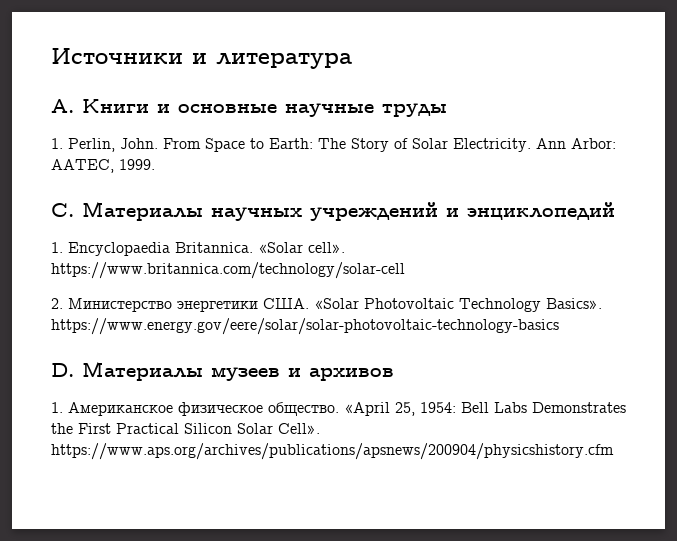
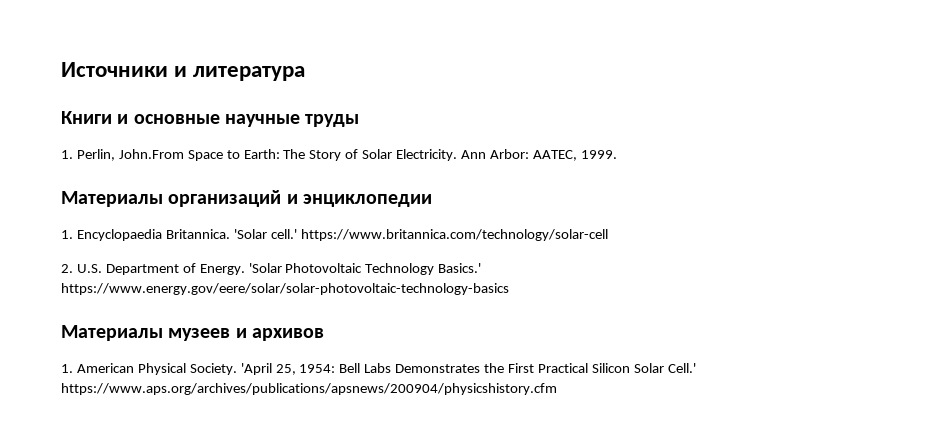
- A. Книги и основные научные труды
+ Книги и основные научные труды
- 1. Perlin, John. From Space to Earth: The Story of Solar Electricity.
+ 1. Perlin, John.From Space to Earth: The Story of Solar Electricity.
- C. Материалы научных учреждений и энциклопедий
+ Материалы организаций и энциклопедии
- «Solar cell». https://www.britannica.com/technology/solar-cell
+ 'Solar cell.' https://www.britannica.com/technology/solar-cell
- 2. Министерство энергетики США. «Solar Photovoltaic Technology Basics». https://www.energy.gov/eere/solar/solar-photovoltaic-technology-basics
+ 2. U.S. Department of Energy. 'Solar Photovoltaic Technology Basics.' https://www.energy.gov/eere/solar/solar-photovoltaic-technology-basics
- D. Материалы музеев и архивов
+ Материалы музеев и архивов
- 1. Американское физическое общество. «April 25, 1954: Bell Labs Demonstrates the First Practical Silicon Solar Cell». https://www.aps.org/archives/publications/apsnews/200904/physicshistory.cfm
+ 1. American Physical Society. 'April 25, 1954: Bell Labs Demonstrates the First Practical Silicon Solar Cell.' https://www.aps.org/archives/publications/apsnews/200904/physicshistory.cfm

